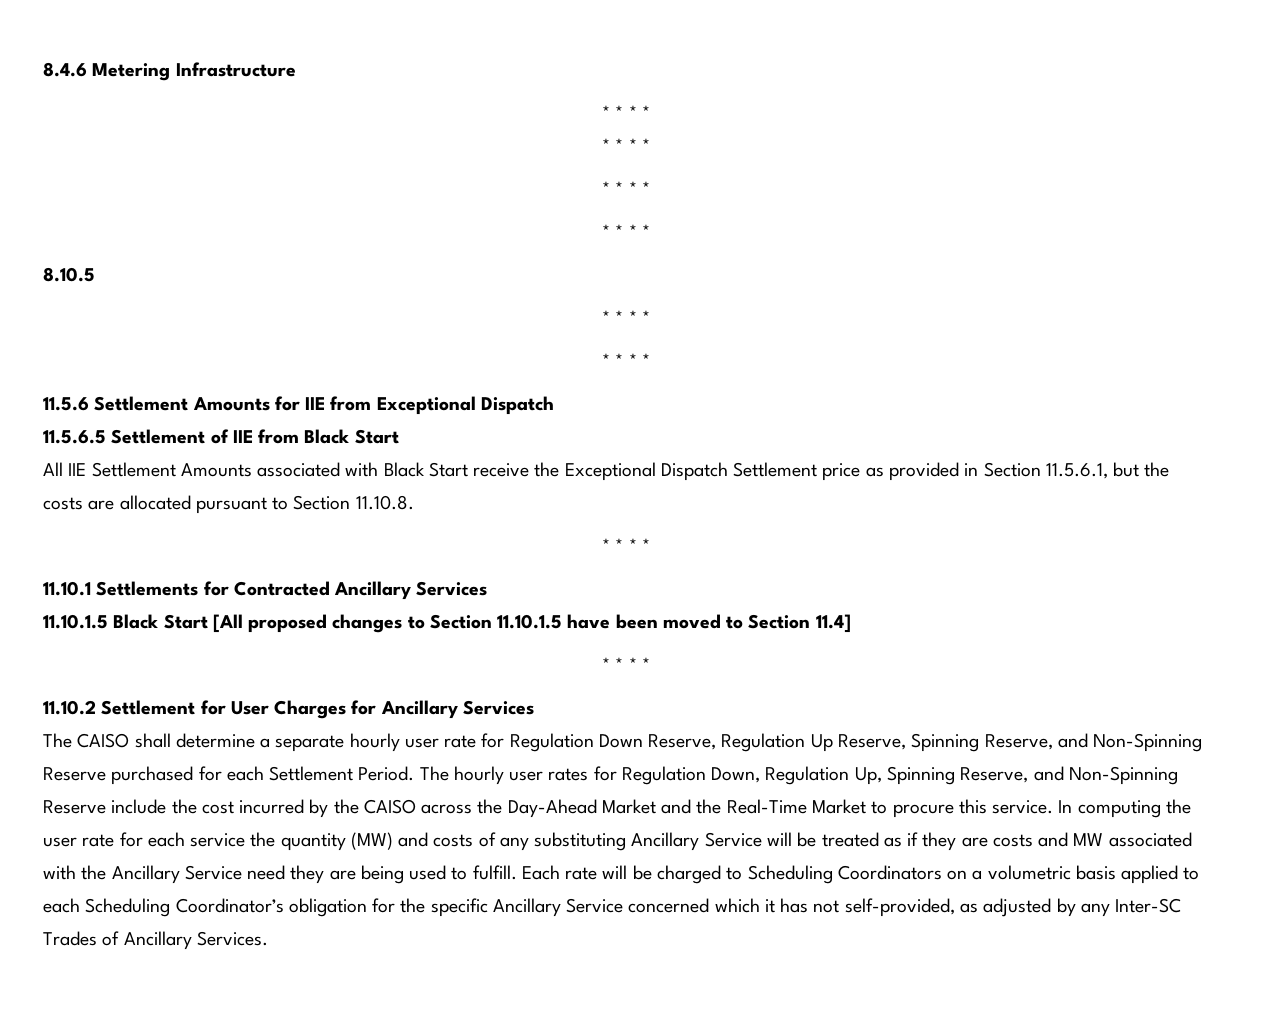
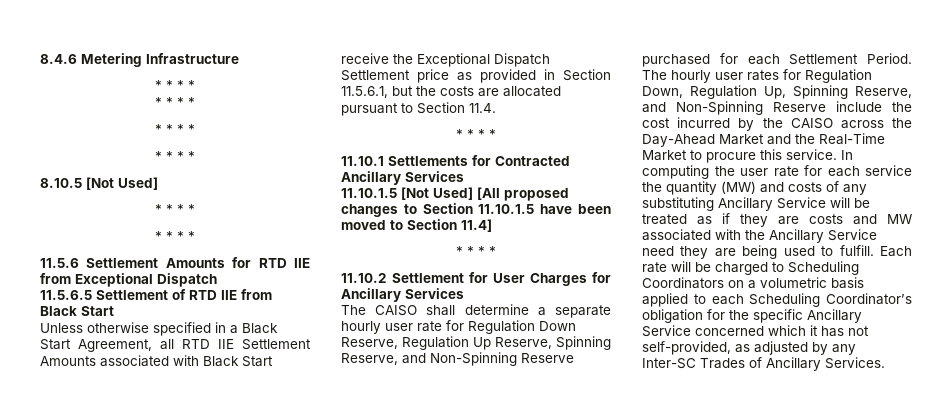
- 8.10.5
+ 8.10.5 [Not Used]
- 11.5.6 Settlement Amounts for IIE from Exceptional Dispatch
+ 11.5.6 Settlement Amounts for RTD IIE from Exceptional Dispatch
- 11.5.6.5 Settlement of IIE from Black Start
+ 11.5.6.5 Settlement of RTD IIE from Black Start
- All IIE Settlement Amounts associated with Black Start receive the Exceptional Dispatch Settlement price as provided in Section 11.5.6.1, but the costs are allocated pursuant to Section 11.10.8.
+ Unless otherwise specified in a Black Start Agreement, all RTD IIE Settlement Amounts associated with Black Start receive the Exceptional Dispatch Settlement price as provided in Section 11.5.6.1, but the costs are allocated pursuant to Section 11.4.
- 11.10.1.5 Black Start [All proposed changes to Section 11.10.1.5 have been moved to Section 11.4]
+ 11.10.1.5 [Not Used] [All proposed changes to Section 11.10.1.5 have been moved to Section 11.4]

